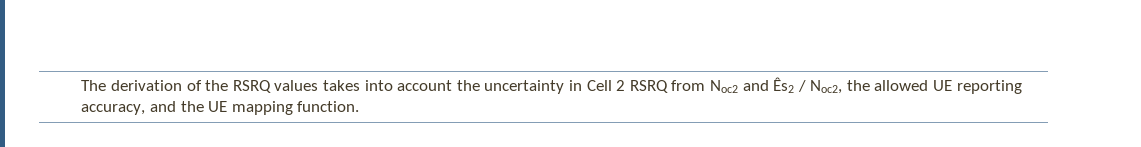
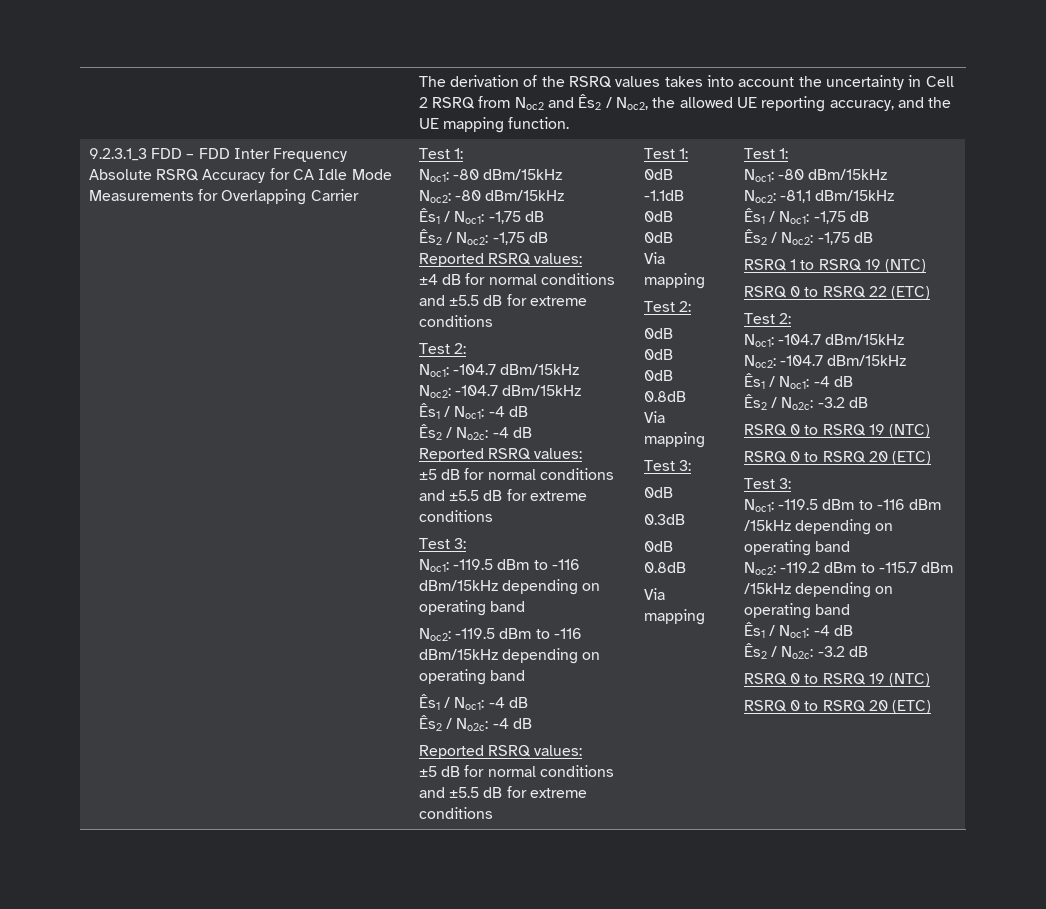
+ 9.2.3.1_3 FDD – FDD Inter Frequency Absolute RSRQ Accuracy for CA Idle Mode Measurements for Overlapping Carrier | Test 1:
+ Noc1: -80 dBm/15kHz
+ Noc2: -80 dBm/15kHz
+ Ês1 / Noc1: -1,75 dB
+ Ês2 / Noc2: -1,75 dB
+ Reported RSRQ values:
+ ±4 dB for normal conditions and ±5.5 dB for extreme conditions
+ Test 2:
+ Noc1: -104.7 dBm/15kHz
+ Noc2: -104.7 dBm/15kHz
+ Ês1 / Noc1: -4 dB
+ Ês2 / No2c: -4 dB
+ Reported RSRQ values:
+ ±5 dB for normal conditions and ±5.5 dB for extreme conditions
+ Test 3:
+ Noc1: -119.5 dBm to -116 dBm/15kHz depending on operating band
+ Noc2: -119.5 dBm to -116 dBm/15kHz depending on operating band
+ Ês1 / Noc1: -4 dB
+ Ês2 / No2c: -4 dB
+ Reported RSRQ values:
+ ±5 dB for normal conditions and ±5.5 dB for extreme conditions | Test 1:
+ 0dB
+ -1.1dB
+ 0dB
+ 0dB
+ Via mapping
+ Test 2:
+ 0dB
+ 0dB
+ 0dB
+ 0.8dB
+ Via mapping
+ Test 3:
+ 0dB
+ 0.3dB
+ 0dB
+ 0.8dB
+ Via mapping | Test 1:
+ Noc1: -80 dBm/15kHz
+ Noc2: -81,1 dBm/15kHz
+ Ês1 / Noc1: -1,75 dB
+ Ês2 / Noc2: -1,75 dB
+ RSRQ 1 to RSRQ 19 (NTC)
+ RSRQ 0 to RSRQ 22 (ETC)
+ Test 2:
+ Noc1: -104.7 dBm/15kHz
+ Noc2: -104.7 dBm/15kHz
+ Ês1 / Noc1: -4 dB
+ Ês2 / No2c: -3.2 dB
+ RSRQ 0 to RSRQ 19 (NTC)
+ RSRQ 0 to RSRQ 20 (ETC)
+ Test 3:
+ Noc1: -119.5 dBm to -116 dBm /15kHz depending on operating band
+ Noc2: -119.2 dBm to -115.7 dBm /15kHz depending on operating band
+ Ês1 / Noc1: -4 dB
+ Ês2 / No2c: -3.2 dB
+ RSRQ 0 to RSRQ 19 (NTC)
+ RSRQ 0 to RSRQ 20 (ETC)

